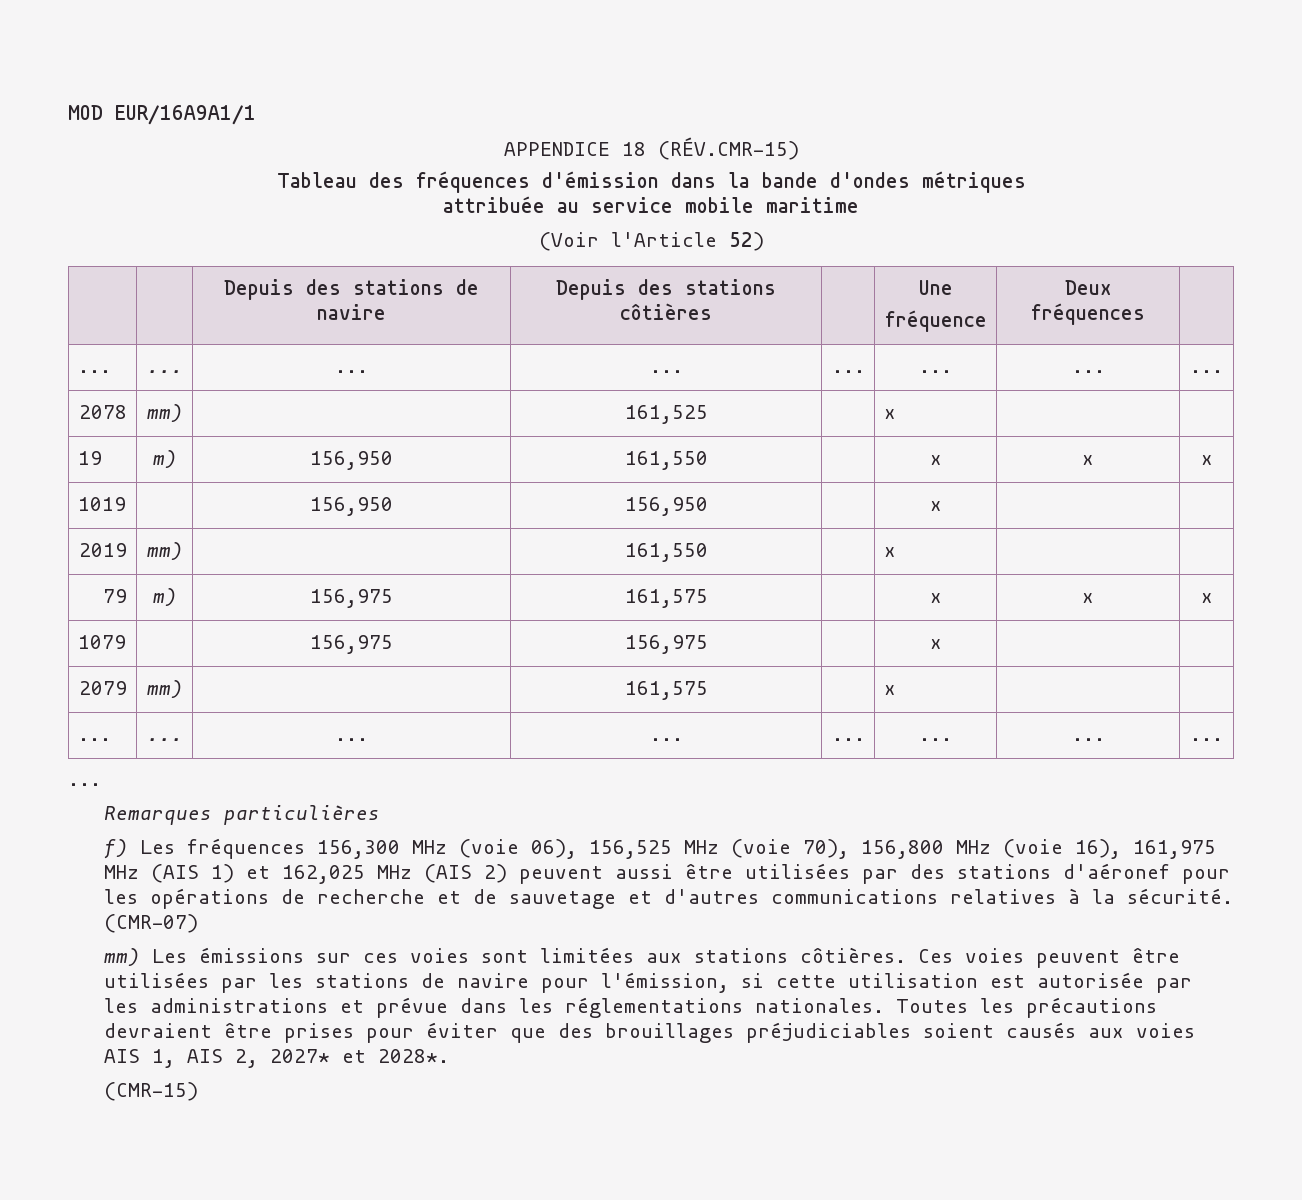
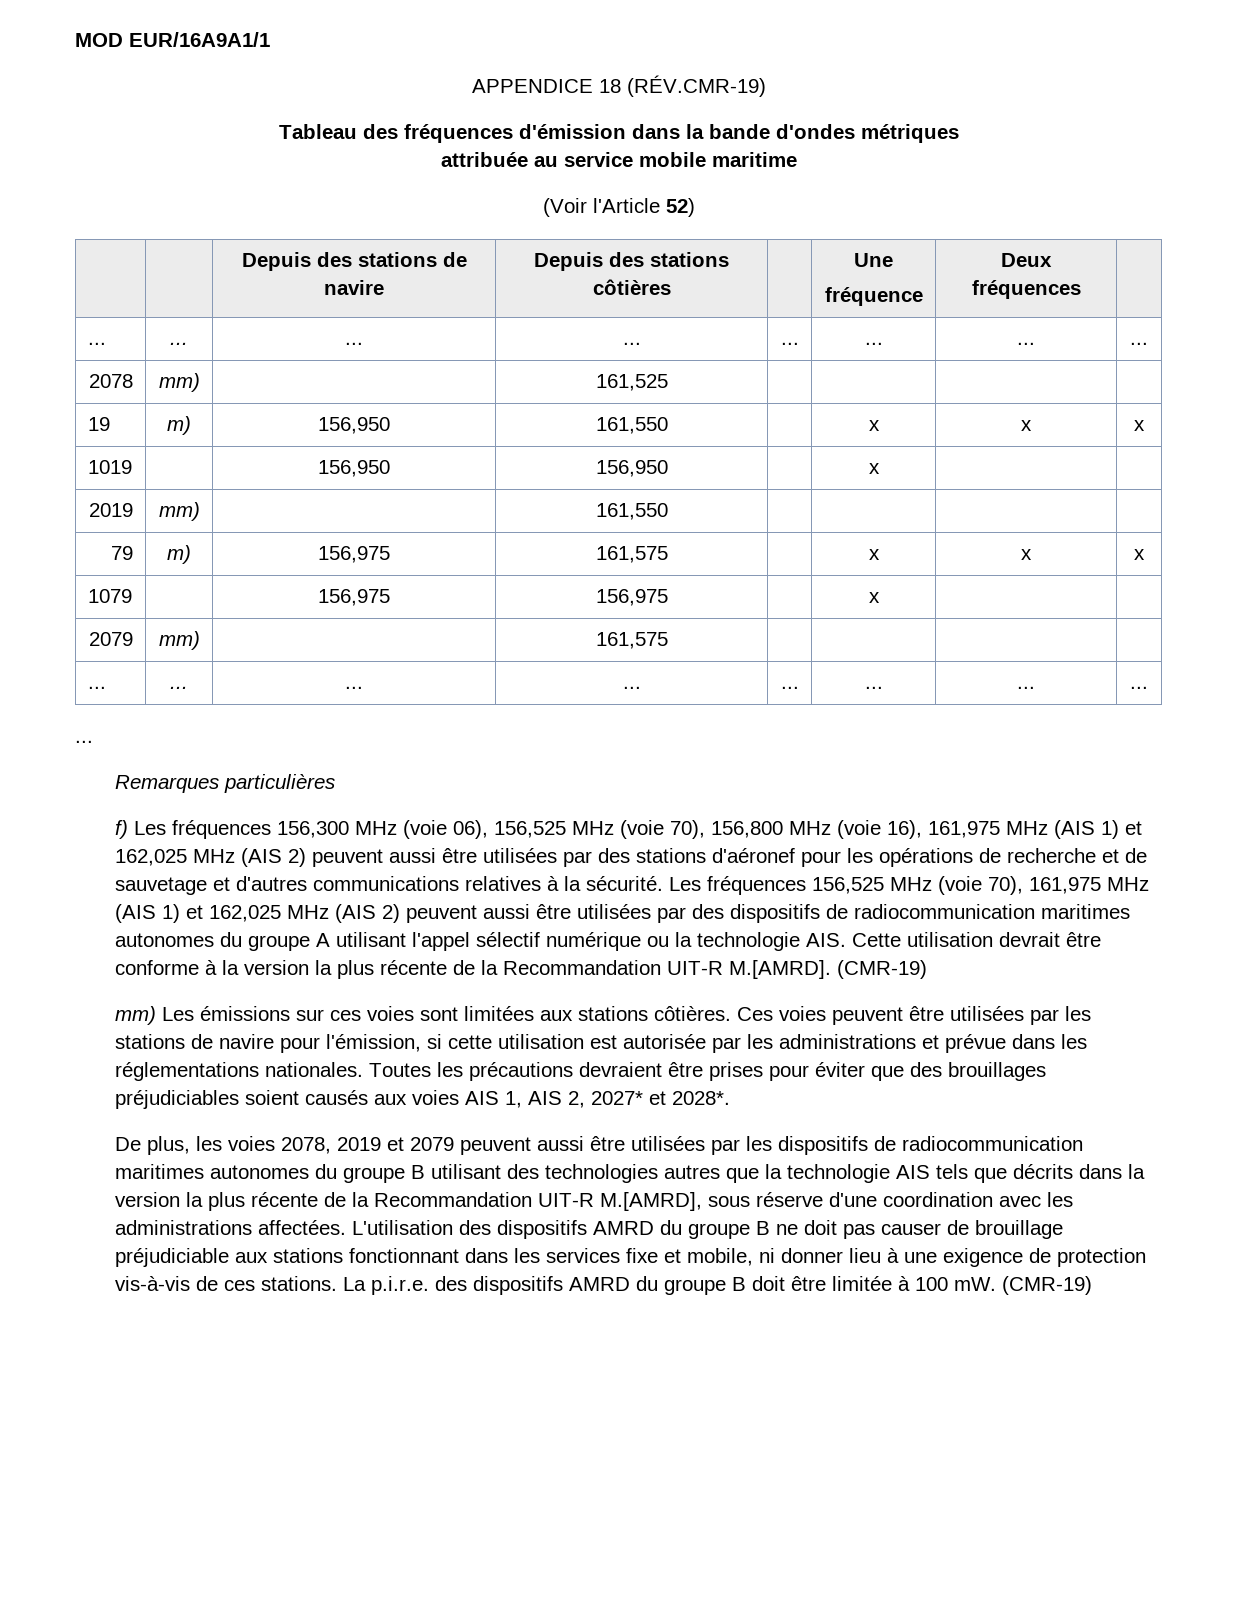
- APPENDICE 18 (RÉV.CMR-15)
+ APPENDICE 18 (RÉV.CMR-19)
- 2078 | mm) | | 161,525 | | x | |
+ 2078 | mm) | | 161,525 | | | |
- 2019 | mm) | | 161,550 | | x | |
+ 2019 | mm) | | 161,550 | | | |
- 2079 | mm) | | 161,575 | | x | |
+ 2079 | mm) | | 161,575 | | | |
- (CMR-07)
+ Les fréquences 156,525 MHz (voie 70), 161,975 MHz (AIS 1) et 162,025 MHz (AIS 2) peuvent aussi être utilisées par des dispositifs de radiocommunication maritimes autonomes du groupe A utilisant l'appel sélectif numérique ou la technologie AIS. Cette utilisation devrait être conforme à la version la plus récente de la Recommandation UIT-R M.[AMRD]. (CMR-19)
- (CMR-15)
+ De plus, les voies 2078, 2019 et 2079 peuvent aussi être utilisées par les dispositifs de radiocommunication maritimes autonomes du groupe B utilisant des technologies autres que la technologie AIS tels que décrits dans la version la plus récente de la Recommandation UIT-R M.[AMRD], sous réserve d'une coordination avec les administrations affectées. L'utilisation des dispositifs AMRD du groupe B ne doit pas causer de brouillage préjudiciable aux stations fonctionnant dans les services fixe et mobile, ni donner lieu à une exigence de protection vis-à-vis de ces stations. La p.i.r.e. des dispositifs AMRD du groupe B doit être limitée à 100 mW. (CMR-19)

